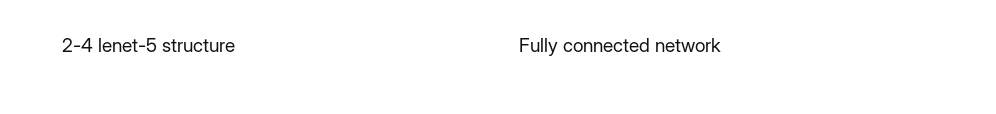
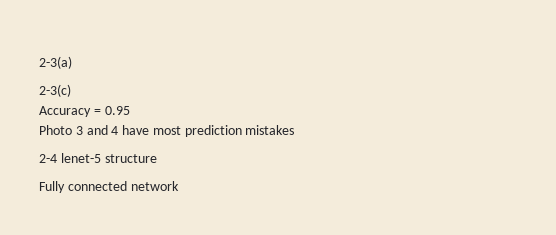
+ 2-3(a)
+ 2-3(c)
+ Accuracy = 0.95
+ Photo 3 and 4 have most prediction mistakes

